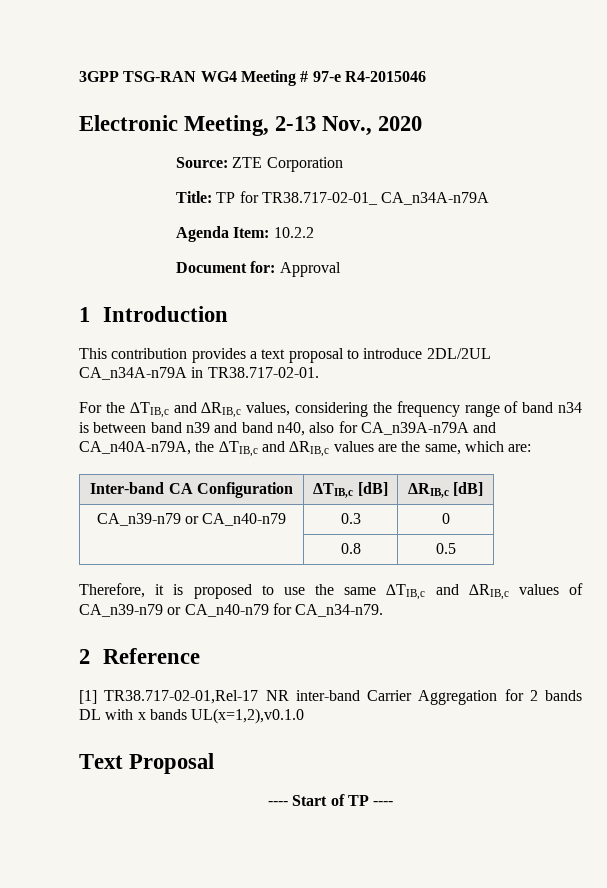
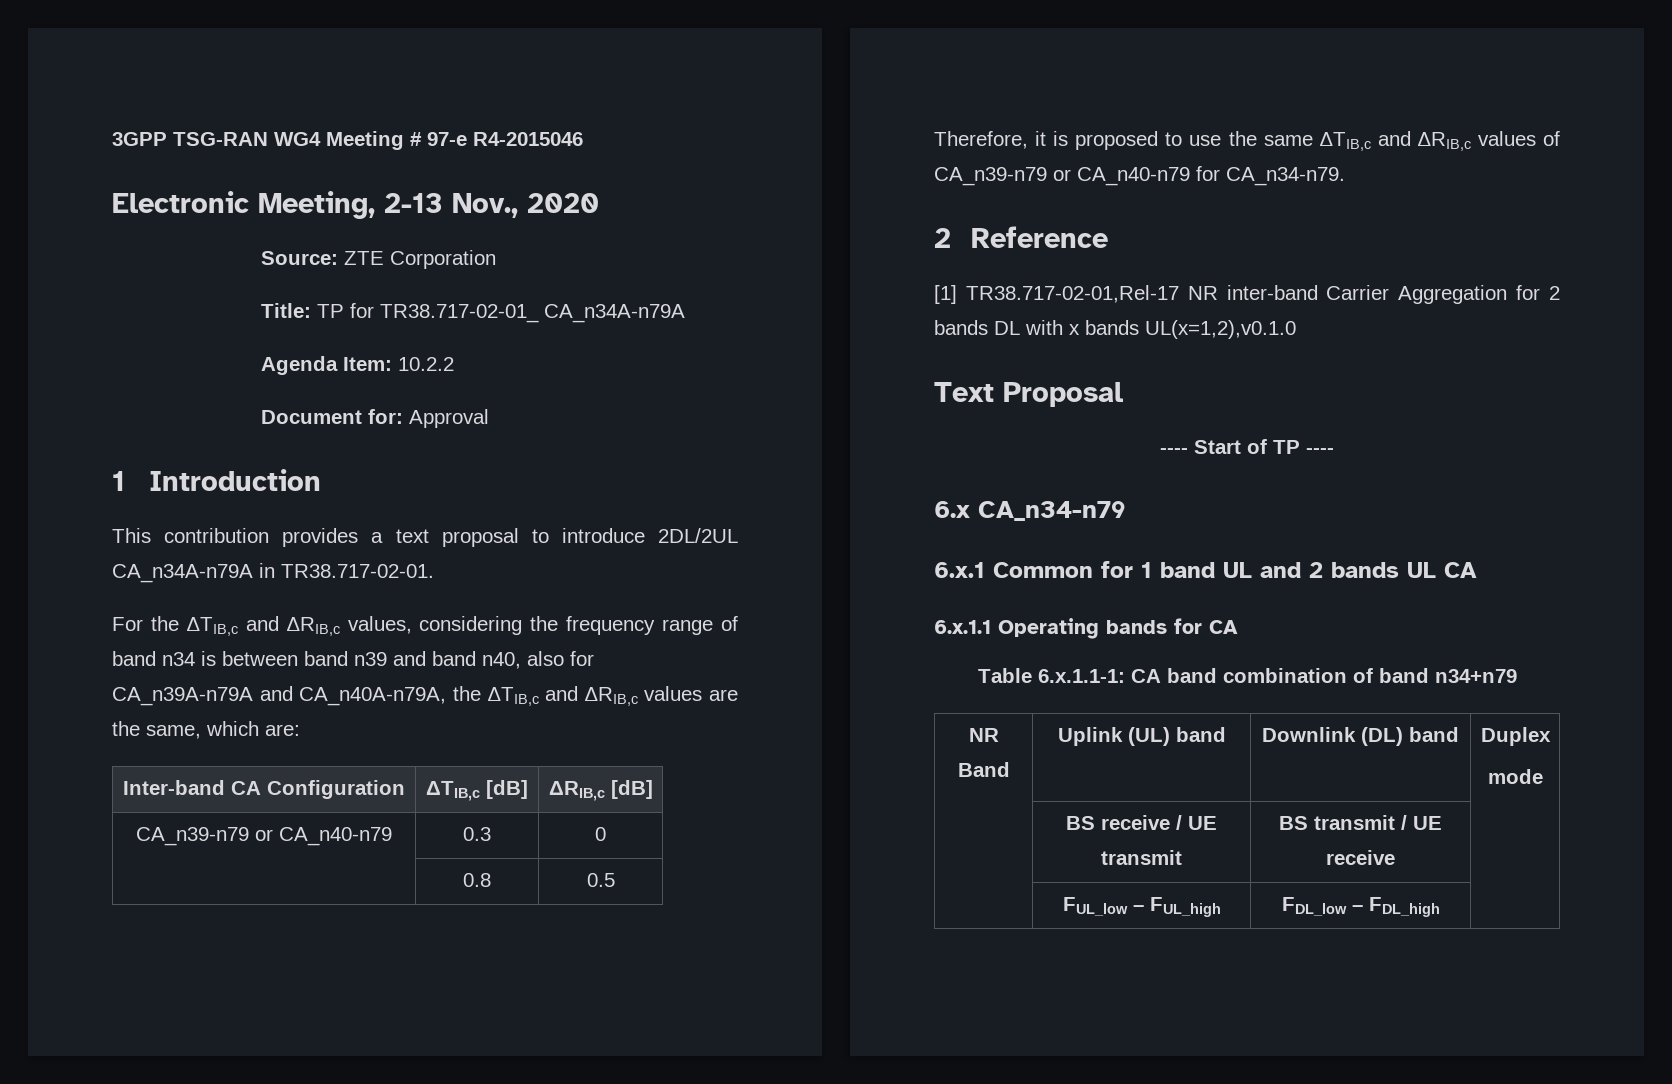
+ 6.x CA_n34-n79
+ 6.x.1 Common for 1 band UL and 2 bands UL CA
+ 6.x.1.1 Operating bands for CA
+ Table 6.x.1.1-1: CA band combination of band n34+n79
+ NR Band | Uplink (UL) band | Downlink (DL) band | Duplex
+ mode
+ | BS receive / UE transmit | BS transmit / UE receive |
+ | FUL_low – FUL_high | FDL_low – FDL_high |

